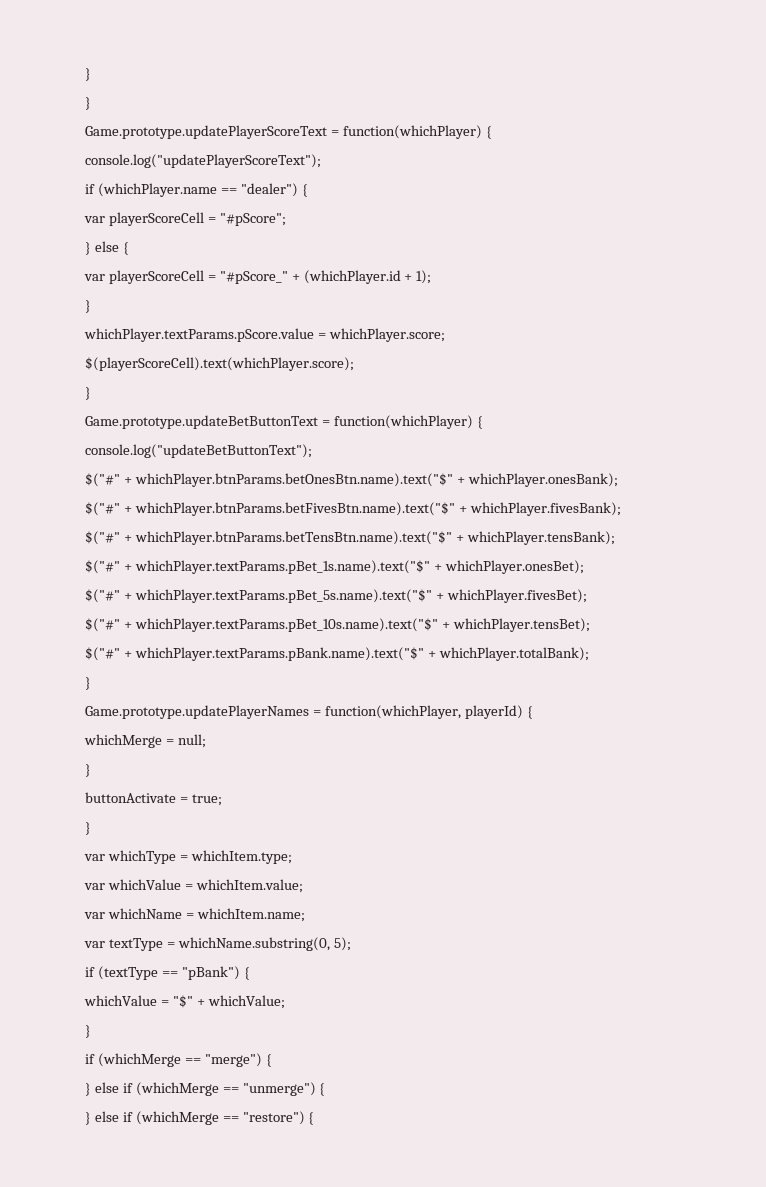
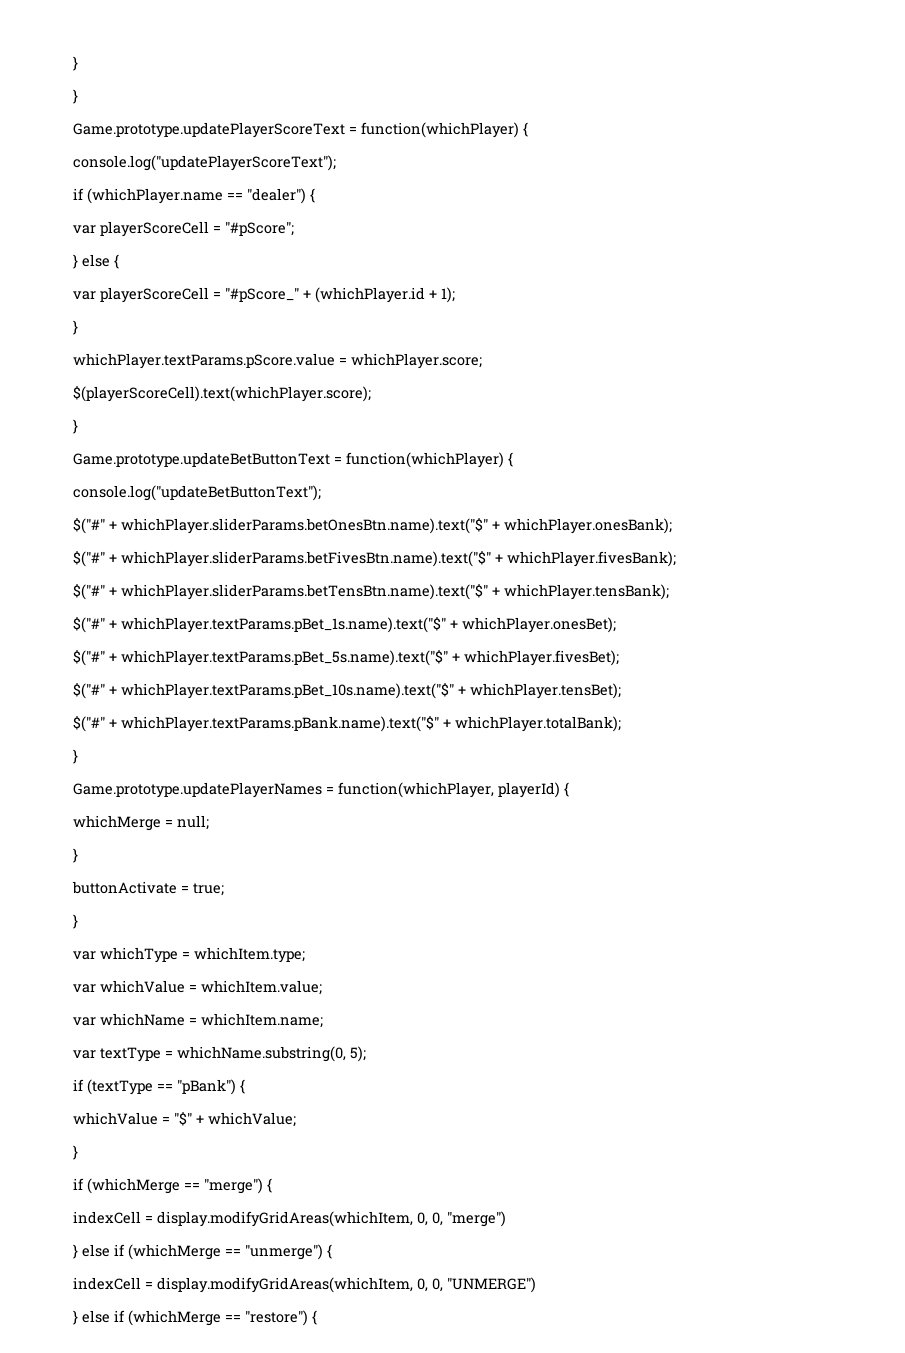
- $("#" + whichPlayer.btnParams.betOnesBtn.name).text("$" + whichPlayer.onesBank);
+ $("#" + whichPlayer.sliderParams.betOnesBtn.name).text("$" + whichPlayer.onesBank);
- $("#" + whichPlayer.btnParams.betFivesBtn.name).text("$" + whichPlayer.fivesBank);
+ $("#" + whichPlayer.sliderParams.betFivesBtn.name).text("$" + whichPlayer.fivesBank);
- $("#" + whichPlayer.btnParams.betTensBtn.name).text("$" + whichPlayer.tensBank);
+ $("#" + whichPlayer.sliderParams.betTensBtn.name).text("$" + whichPlayer.tensBank);
+ indexCell = display.modifyGridAreas(whichItem, 0, 0, "merge")
+ indexCell = display.modifyGridAreas(whichItem, 0, 0, "UNMERGE")

